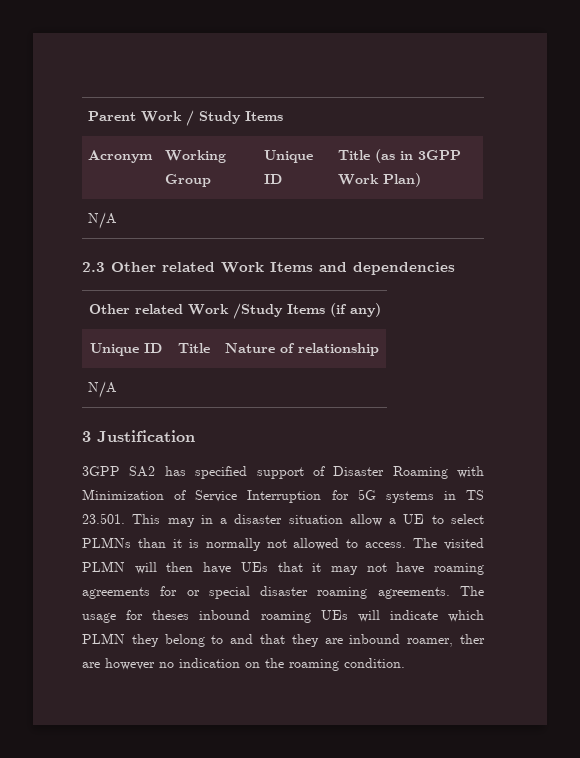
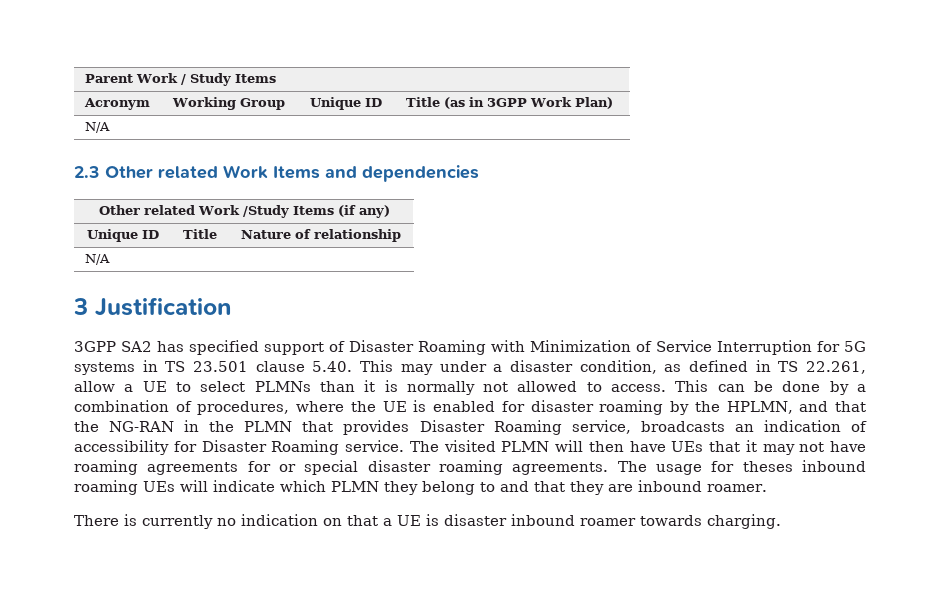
- 3GPP SA2 has specified support of Disaster Roaming with Minimization of Service Interruption for 5G systems in TS 23.501. This may in a disaster situation allow a UE to select PLMNs than it is normally not allowed to access.
+ 3GPP SA2 has specified support of Disaster Roaming with Minimization of Service Interruption for 5G systems in TS 23.501 clause 5.40. This may under a disaster condition, as defined in TS 22.261, allow a UE to select PLMNs than it is normally not allowed to access.
+ This can be done by a combination of procedures, where the UE is enabled for disaster roaming by the HPLMN, and that the NG-RAN in the PLMN that provides Disaster Roaming service, broadcasts an indication of accessibility for Disaster Roaming service.
- The usage for theses inbound roaming UEs will indicate which PLMN they belong to and that they are inbound roamer, ther are however no indication on the roaming condition.
+ The usage for theses inbound roaming UEs will indicate which PLMN they belong to and that they are inbound roamer.
+ There is currently no indication on that a UE is disaster inbound roamer towards charging.

